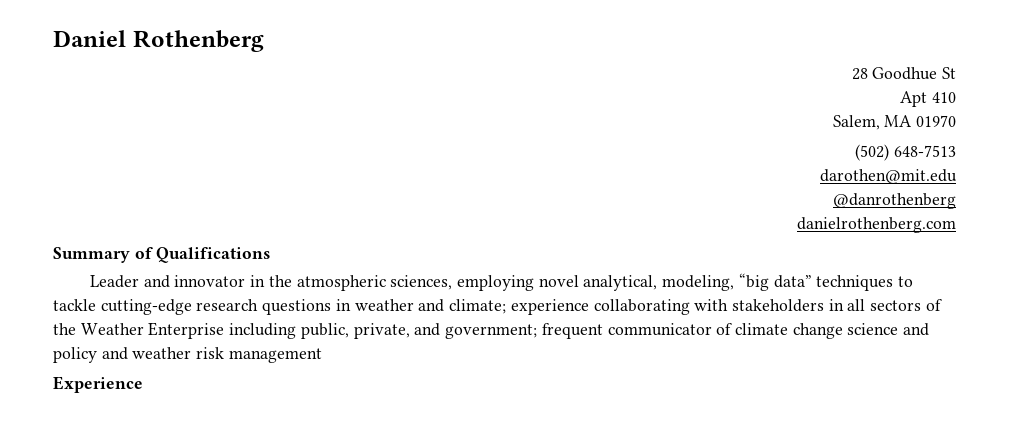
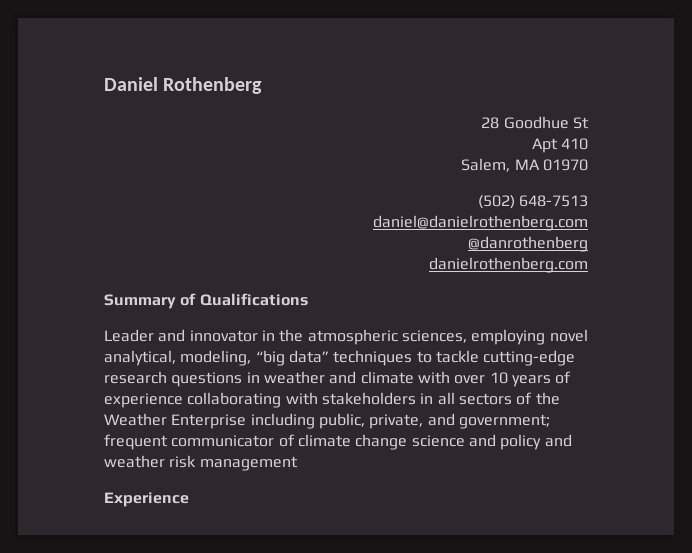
- darothen@mit.edu
+ daniel@danielrothenberg.com
- Leader and innovator in the atmospheric sciences, employing novel analytical, modeling, “big data” techniques to tackle cutting-edge research questions in weather and climate; experience collaborating with stakeholders in all sectors of the Weather Enterprise including public, private, and government; frequent communicator of climate change science and policy and weather risk management
+ Leader and innovator in the atmospheric sciences, employing novel analytical, modeling, “big data” techniques to tackle cutting-edge research questions in weather and climate with over 10 years of experience collaborating with stakeholders in all sectors of the Weather Enterprise including public, private, and government; frequent communicator of climate change science and policy and weather risk management

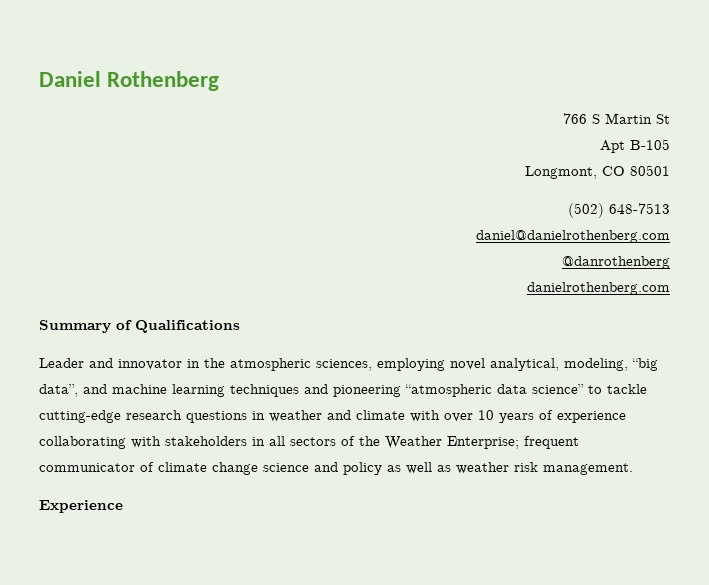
- 28 Goodhue St
+ 766 S Martin St
- Apt 410
- Salem, MA 01970
+ Apt B-105
+ Longmont, CO 80501
- Leader and innovator in the atmospheric sciences, employing novel analytical, modeling, “big data” techniques to tackle cutting-edge research questions in weather and climate with over 10 years of experience collaborating with stakeholders in all sectors of the Weather Enterprise including public, private, and government; frequent communicator of climate change science and policy and weather risk management
+ Leader and innovator in the atmospheric sciences, employing novel analytical, modeling, “big data”, and machine learning techniques and pioneering “atmospheric data science” to tackle cutting-edge research questions in weather and climate with over 10 years of experience collaborating with stakeholders in all sectors of the Weather Enterprise; frequent communicator of climate change science and policy as well as weather risk management.

